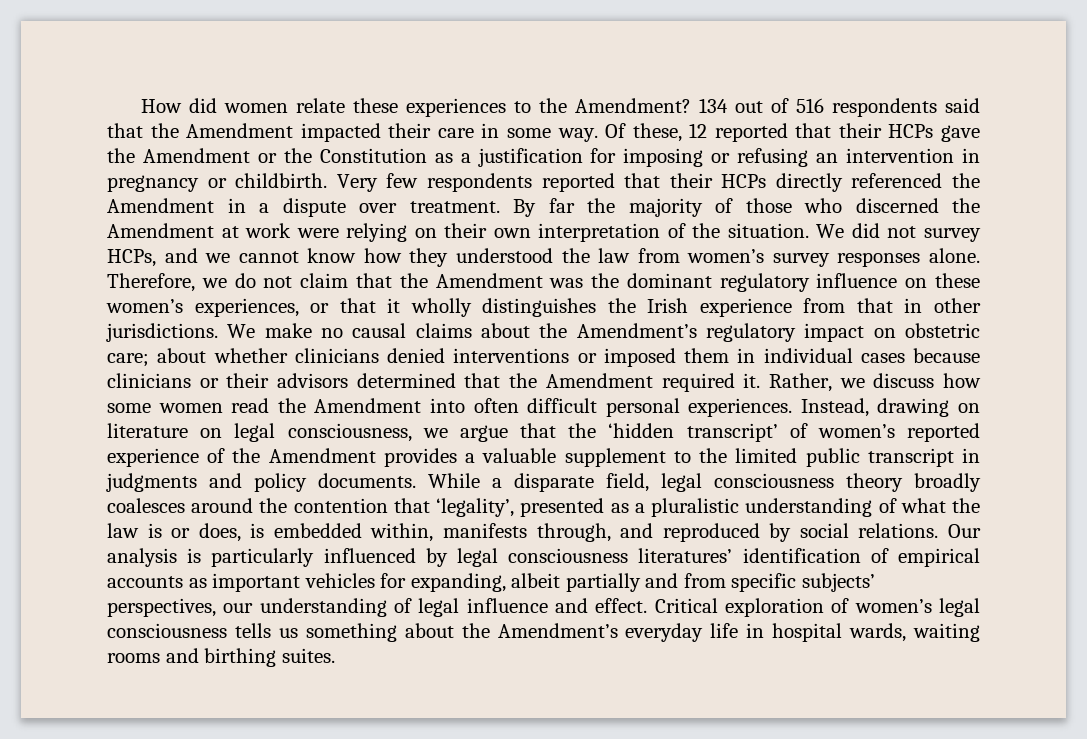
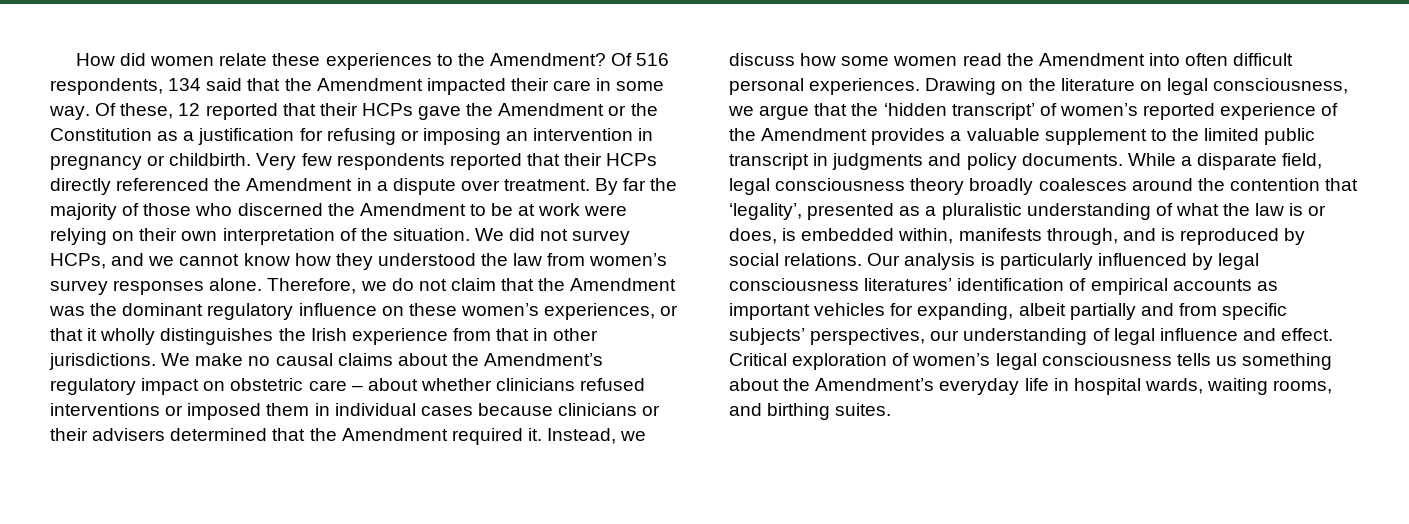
- 134 out of 516 respondents said that the Amendment impacted their care in some way.
+ Of 516 respondents, 134 said that the Amendment impacted their care in some way.
- Of these, 12 reported that their HCPs gave the Amendment or the Constitution as a justification for imposing or refusing an intervention in pregnancy or childbirth.
+ Of these, 12 reported that their HCPs gave the Amendment or the Constitution as a justification for refusing or imposing an intervention in pregnancy or childbirth.
- By far the majority of those who discerned the Amendment at work were relying on their own interpretation of the situation.
+ By far the majority of those who discerned the Amendment to be at work were relying on their own interpretation of the situation.
- We make no causal claims about the Amendment’s regulatory impact on obstetric care; about whether clinicians denied interventions or imposed them in individual cases because clinicians or their advisors determined that the Amendment required it.
+ We make no causal claims about the Amendment’s regulatory impact on obstetric care – about whether clinicians refused interventions or imposed them in individual cases because clinicians or their advisers determined that the Amendment required it.
- Rather, we discuss how some women read the Amendment into often difficult personal experiences.
+ Instead, we discuss how some women read the Amendment into often difficult personal experiences.
- Instead, drawing on literature on legal consciousness, we argue that the ‘hidden transcript’ of women’s reported experience of the Amendment provides a valuable supplement to the limited public transcript in judgments and policy documents.
+ Drawing on the literature on legal consciousness, we argue that the ‘hidden transcript’ of women’s reported experience of the Amendment provides a valuable supplement to the limited public transcript in judgments and policy documents.
- While a disparate field, legal consciousness theory broadly coalesces around the contention that ‘legality’, presented as a pluralistic understanding of what the law is or does, is embedded within, manifests through, and reproduced by social relations.
+ While a disparate field, legal consciousness theory broadly coalesces around the contention that ‘legality’, presented as a pluralistic understanding of what the law is or does, is embedded within, manifests through, and is reproduced by social relations.
- Critical exploration of women’s legal consciousness tells us something about the Amendment’s everyday life in hospital wards, waiting rooms and birthing suites.
+ Critical exploration of women’s legal consciousness tells us something about the Amendment’s everyday life in hospital wards, waiting rooms, and birthing suites.

